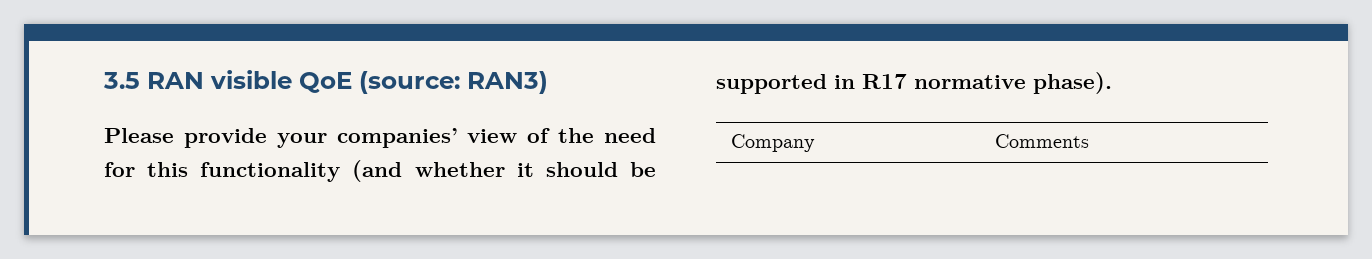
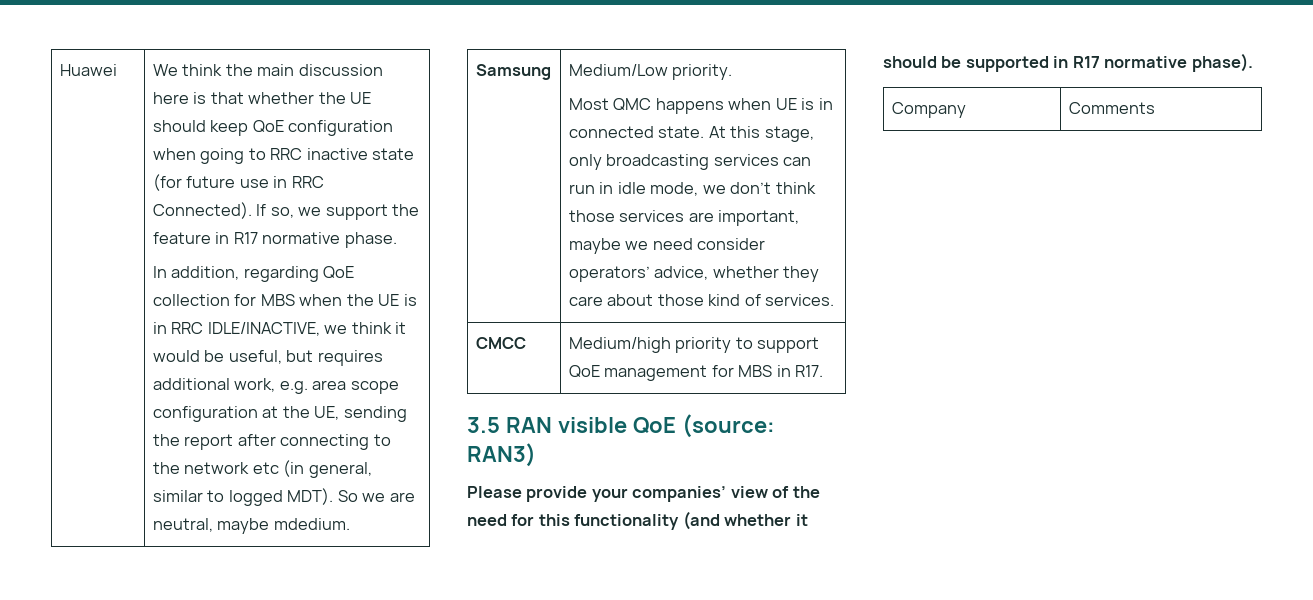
+ Huawei | We think the main discussion here is that whether the UE should keep QoE configuration when going to RRC inactive state (for future use in RRC Connected). If so, we support the feature in R17 normative phase.
+ In addition, regarding QoE collection for MBS when the UE is in RRC IDLE/INACTIVE, we think it would be useful, but requires additional work, e.g. area scope configuration at the UE, sending the report after connecting to the network etc (in general, similar to logged MDT). So we are neutral, maybe mdedium.
+ Samsung | Medium/Low priority.
+ Most QMC happens when UE is in connected state. At this stage, only broadcasting services can run in idle mode, we don’t think those services are important, maybe we need consider operators’ advice, whether they care about those kind of services.
+ CMCC | Medium/high priority to support QoE management for MBS in R17.

